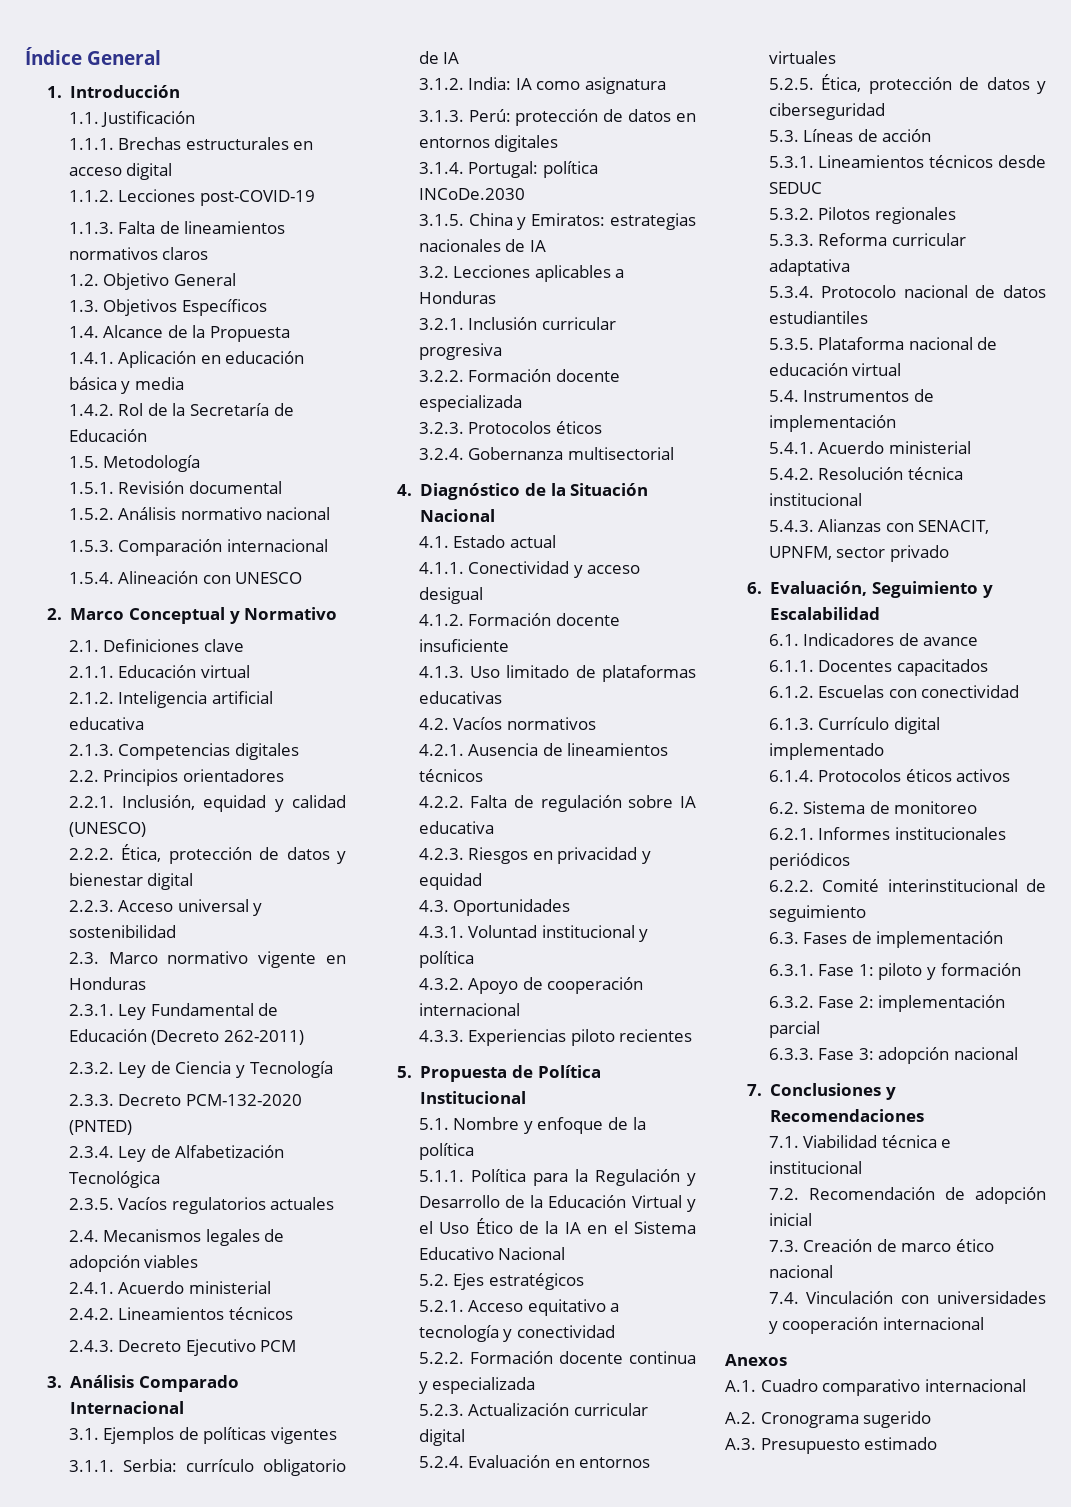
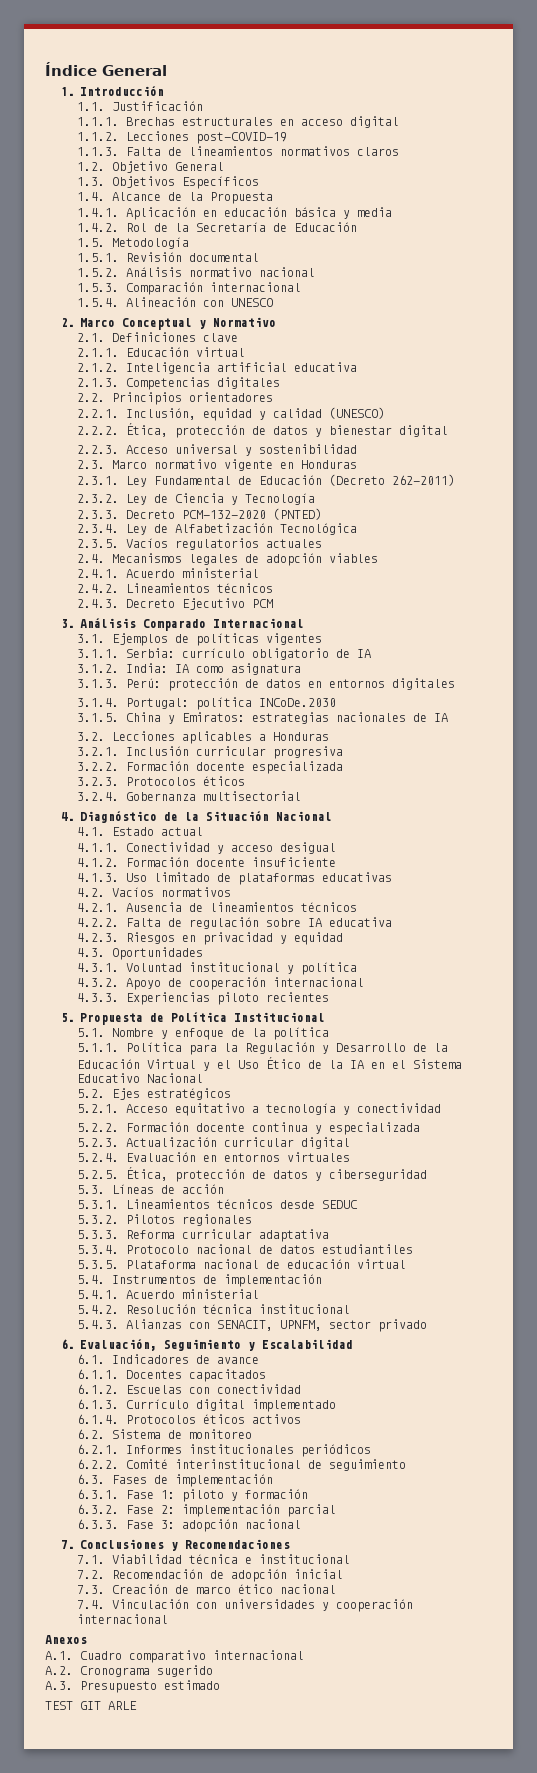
+ TEST GIT ARLE

